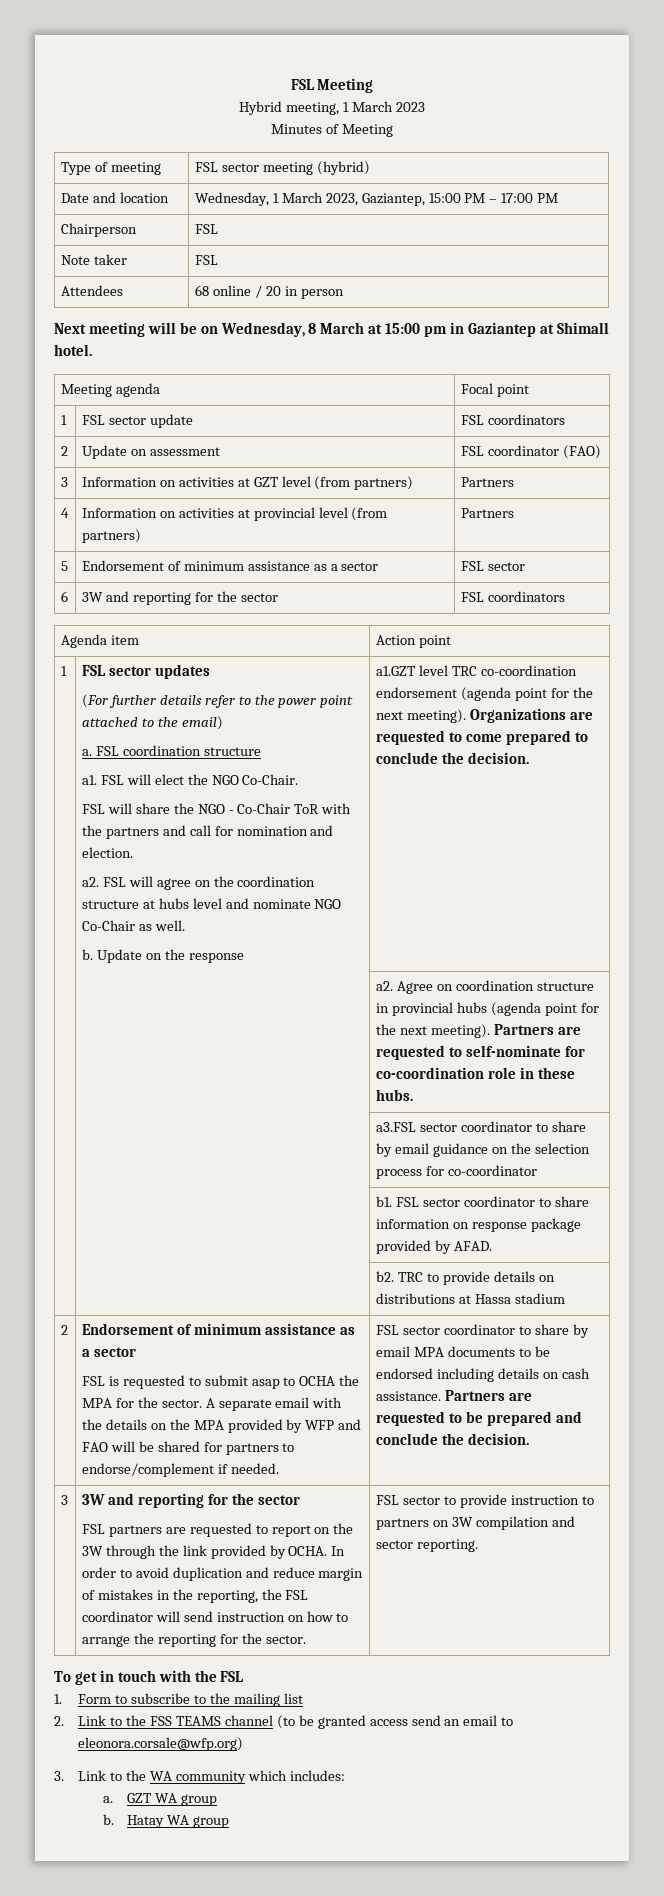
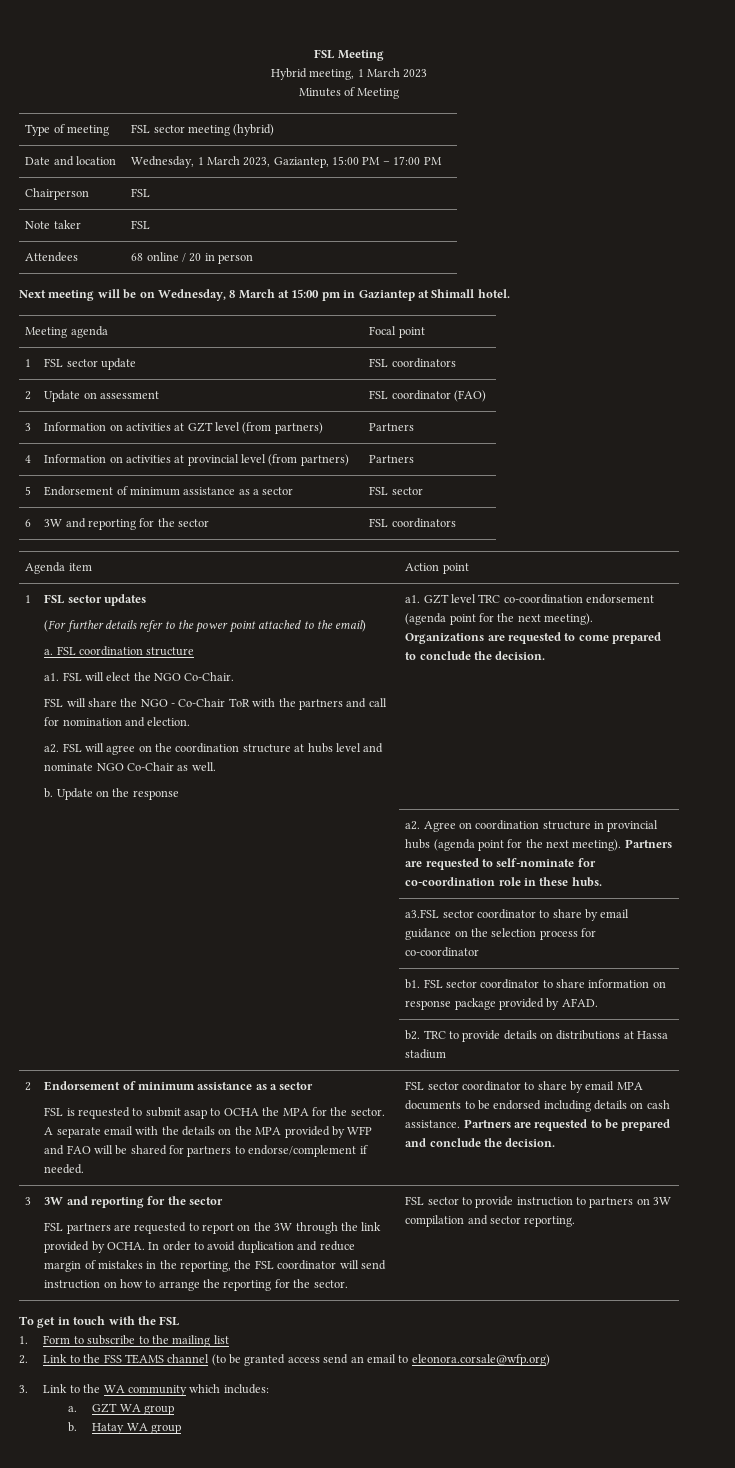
- a1.GZT level TRC co-coordination endorsement (agenda point for the next meeting).
+ a1. GZT level TRC co-coordination endorsement (agenda point for the next meeting).

